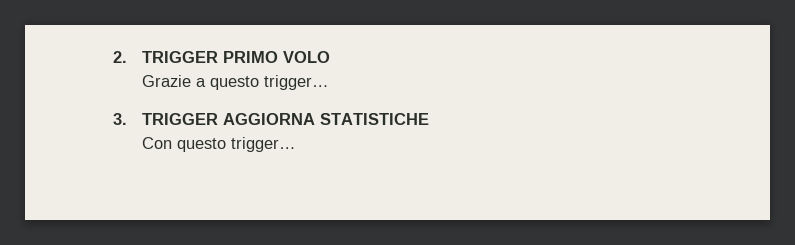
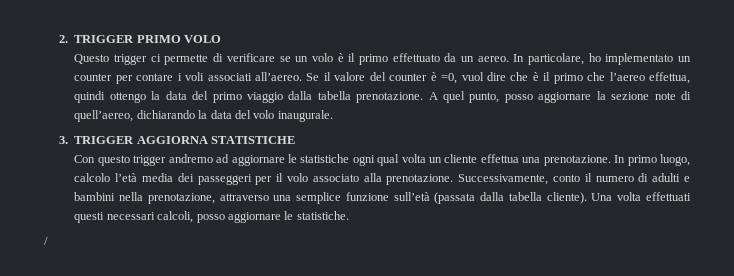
- Grazie a questo trigger…
+ Questo trigger ci permette di verificare se un volo è il primo effettuato da un aereo. In particolare, ho implementato un counter per contare i voli associati all’aereo. Se il valore del counter è =0, vuol dire che è il primo che l’aereo effettua, quindi ottengo la data del primo viaggio dalla tabella prenotazione. A quel punto, posso aggiornare la sezione note di quell’aereo, dichiarando la data del volo inaugurale.
- Con questo trigger…
+ Con questo trigger andremo ad aggiornare le statistiche ogni qual volta un cliente effettua una prenotazione. In primo luogo, calcolo l’età media dei passeggeri per il volo associato alla prenotazione. Successivamente, conto il numero di adulti e bambini nella prenotazione, attraverso una semplice funzione sull’età (passata dalla tabella cliente). Una volta effettuati questi necessari calcoli, posso aggiornare le statistiche.
+ /

